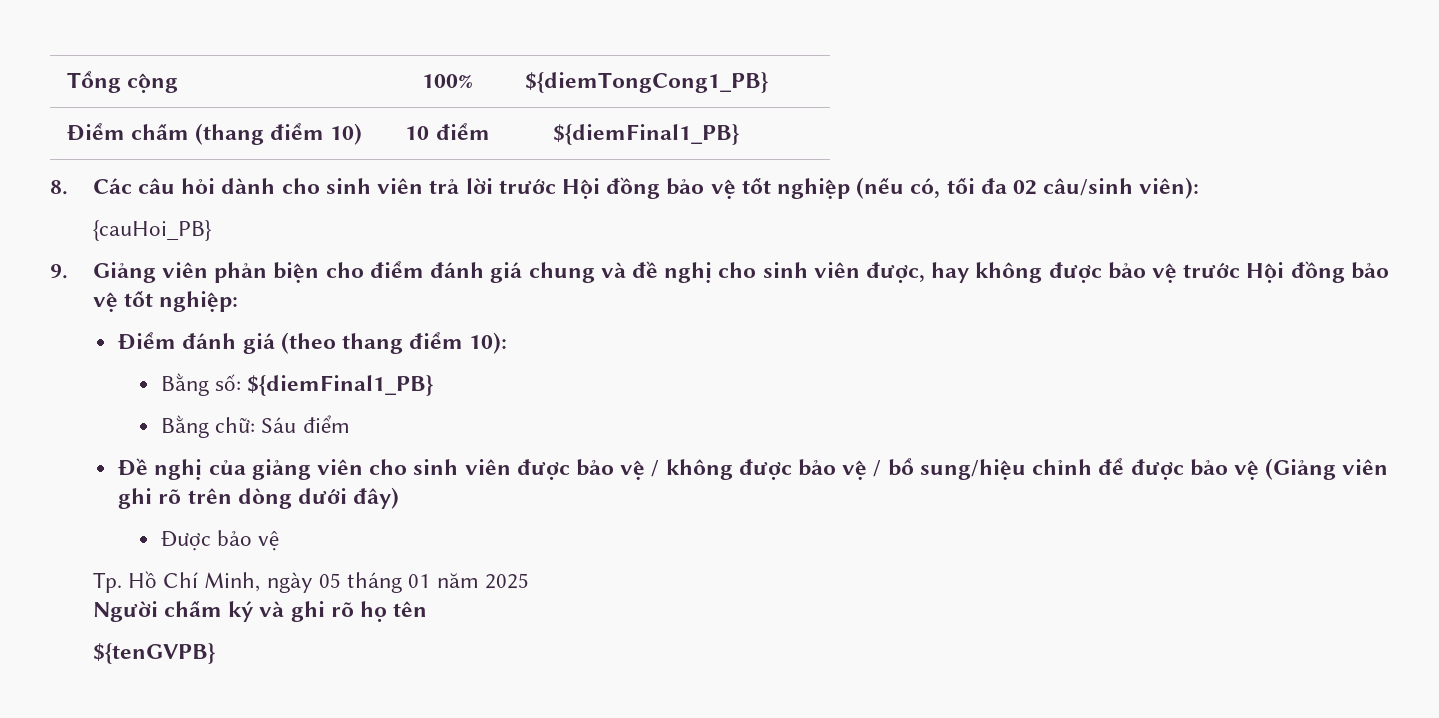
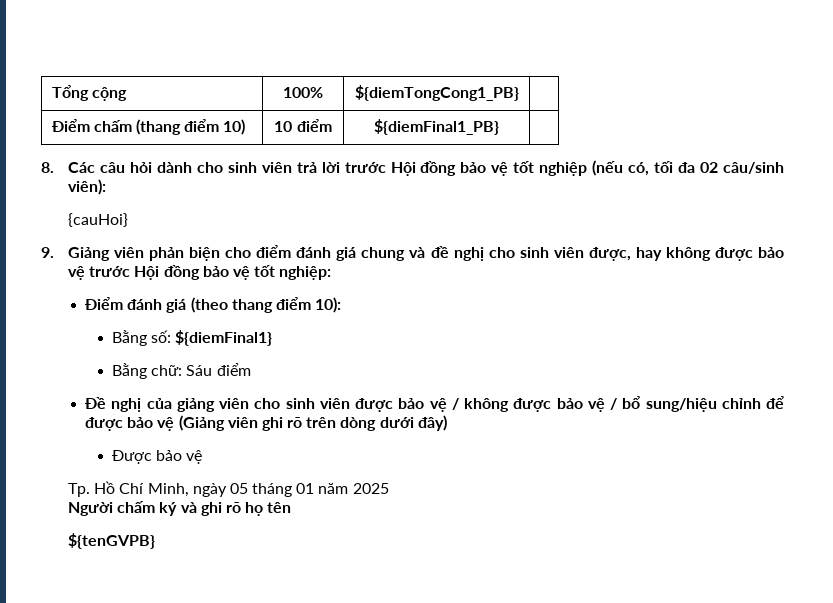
- {cauHoi_PB}
+ {cauHoi}
- Bằng số: ${diemFinal1_PB}
+ Bằng số: ${diemFinal1}

